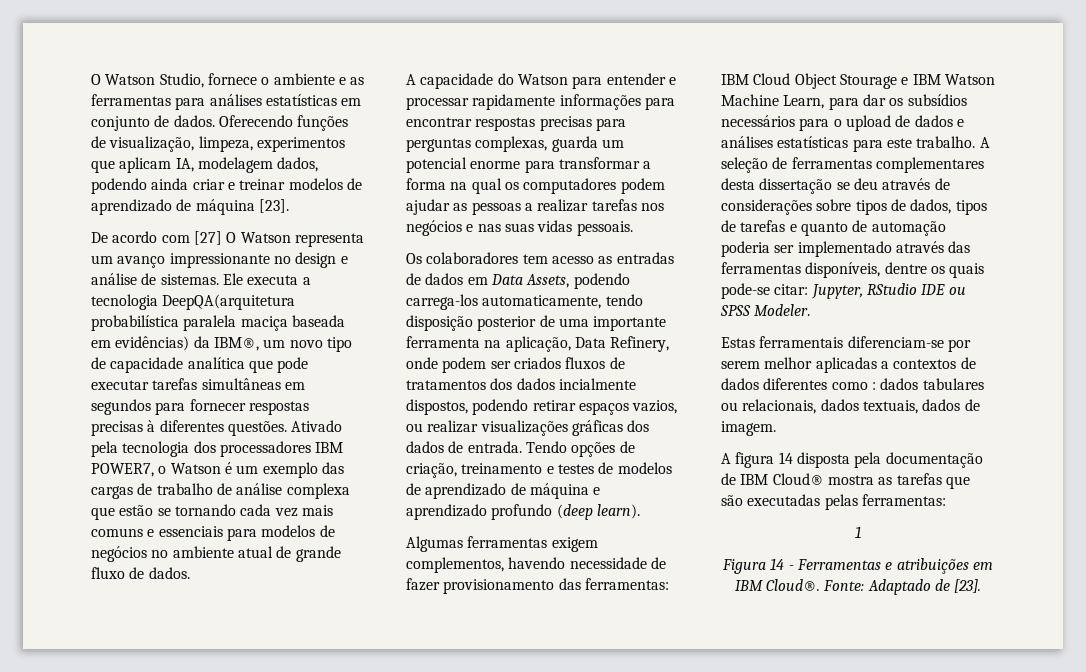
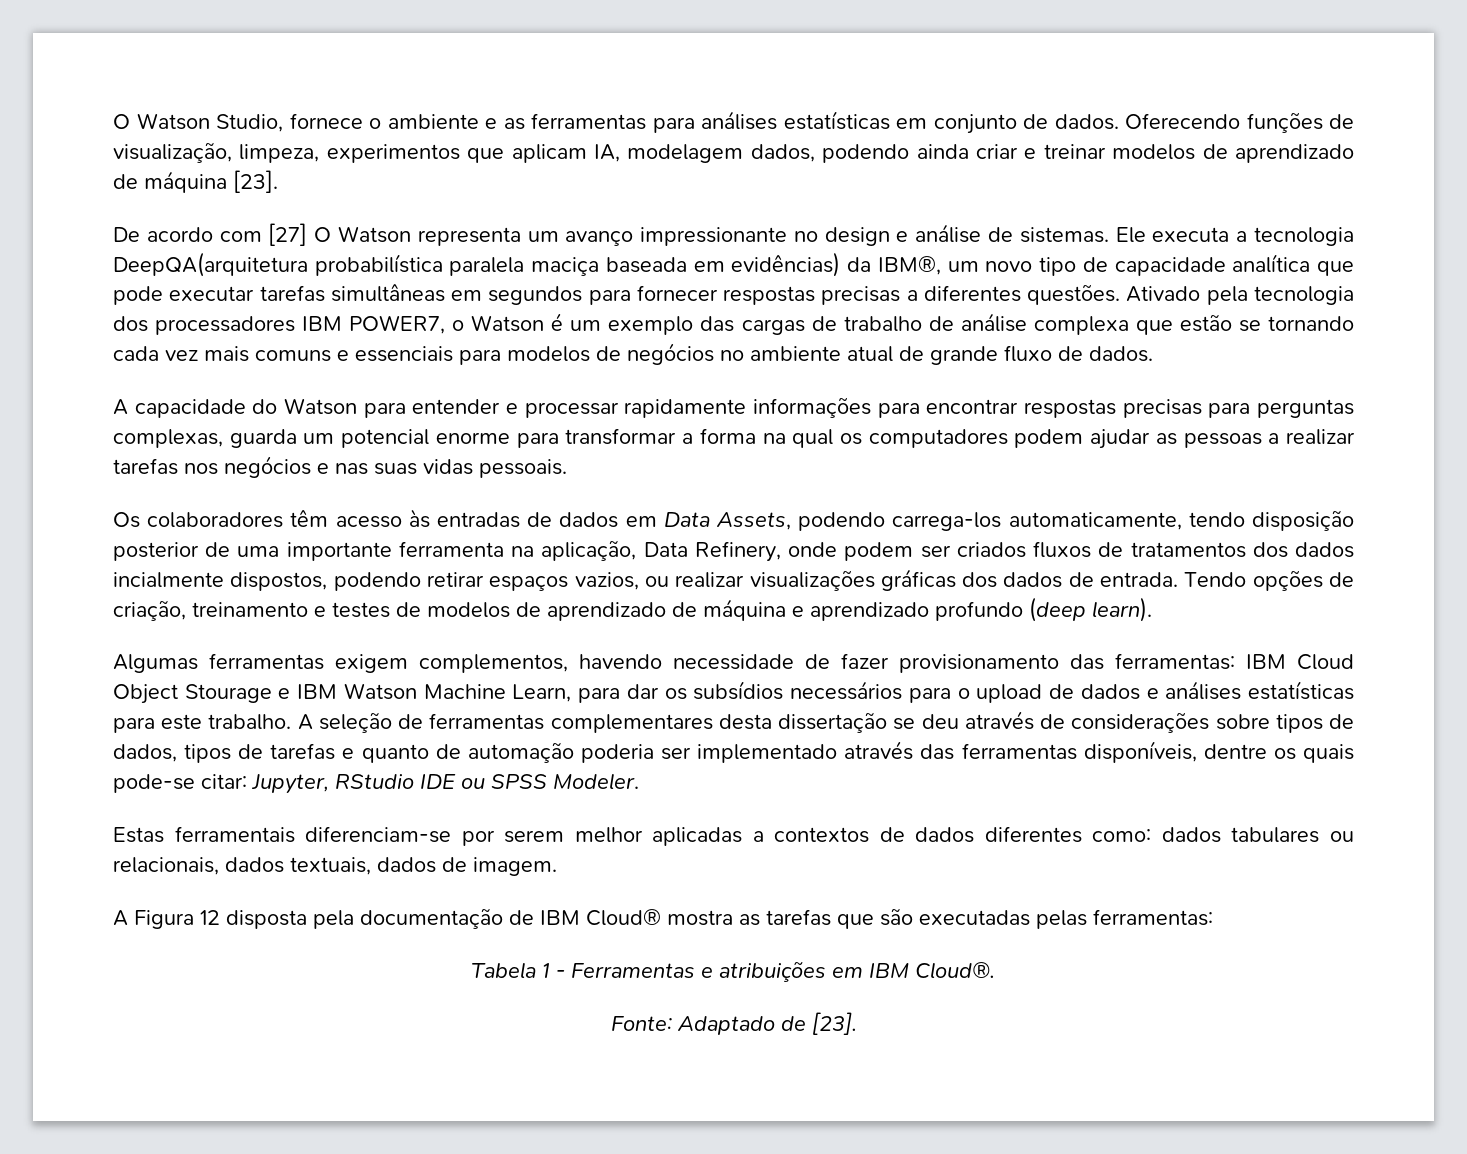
- Ele executa a tecnologia DeepQA(arquitetura probabilística paralela maciça baseada em evidências) da IBM®, um novo tipo de capacidade analítica que pode executar tarefas simultâneas em segundos para fornecer respostas precisas à diferentes questões.
+ Ele executa a tecnologia DeepQA(arquitetura probabilística paralela maciça baseada em evidências) da IBM®, um novo tipo de capacidade analítica que pode executar tarefas simultâneas em segundos para fornecer respostas precisas a diferentes questões.
- Os colaboradores tem acesso as entradas de dados em Data Assets, podendo carrega-los automaticamente, tendo disposição posterior de uma importante ferramenta na aplicação, Data Refinery, onde podem ser criados fluxos de tratamentos dos dados incialmente dispostos, podendo retirar espaços vazios, ou realizar visualizações gráficas dos dados de entrada.
+ Os colaboradores têm acesso às entradas de dados em Data Assets, podendo carrega-los automaticamente, tendo disposição posterior de uma importante ferramenta na aplicação, Data Refinery, onde podem ser criados fluxos de tratamentos dos dados incialmente dispostos, podendo retirar espaços vazios, ou realizar visualizações gráficas dos dados de entrada.
- Estas ferramentais diferenciam-se por serem melhor aplicadas a contextos de dados diferentes como : dados tabulares ou relacionais, dados textuais, dados de imagem.
+ Estas ferramentais diferenciam-se por serem melhor aplicadas a contextos de dados diferentes como: dados tabulares ou relacionais, dados textuais, dados de imagem.
- A figura 14 disposta pela documentação de IBM Cloud® mostra as tarefas que são executadas pelas ferramentas:
+ A Figura 12 disposta pela documentação de IBM Cloud® mostra as tarefas que são executadas pelas ferramentas:
- 1
- Figura 14 - Ferramentas e atribuições em IBM Cloud®. Fonte: Adaptado de [23].
+ Tabela 1 - Ferramentas e atribuições em IBM Cloud®.
+ Fonte: Adaptado de [23].

